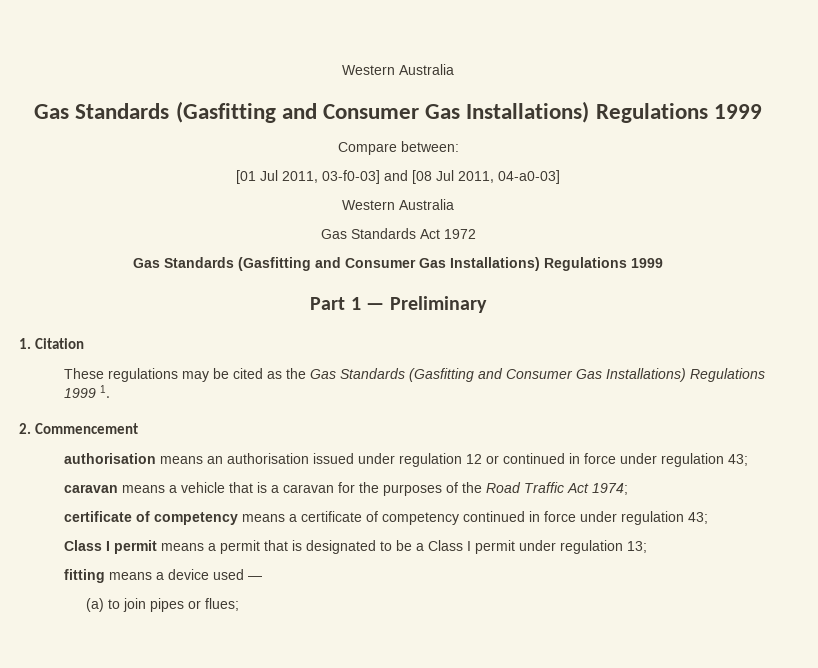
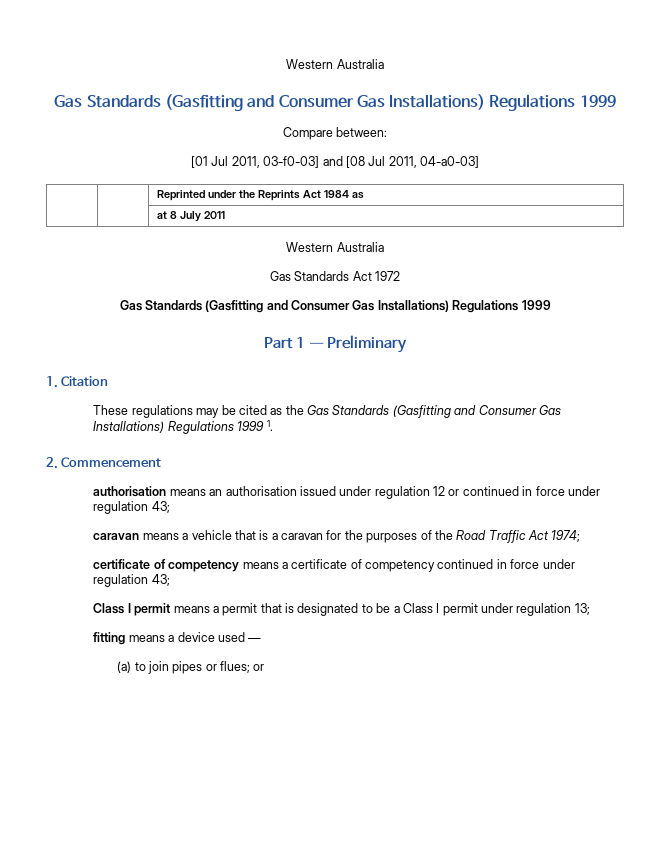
+ | | Reprinted under the Reprints Act 1984 as
+ | | at 8 July 2011
- (a) to join pipes or flues;
+ (a) to join pipes or flues; or

